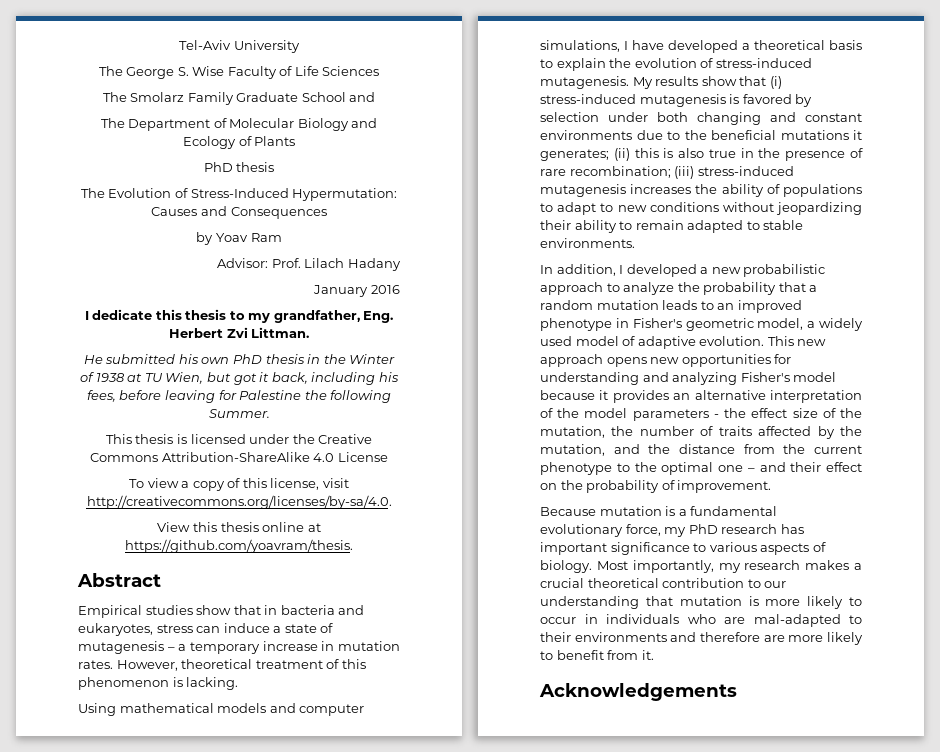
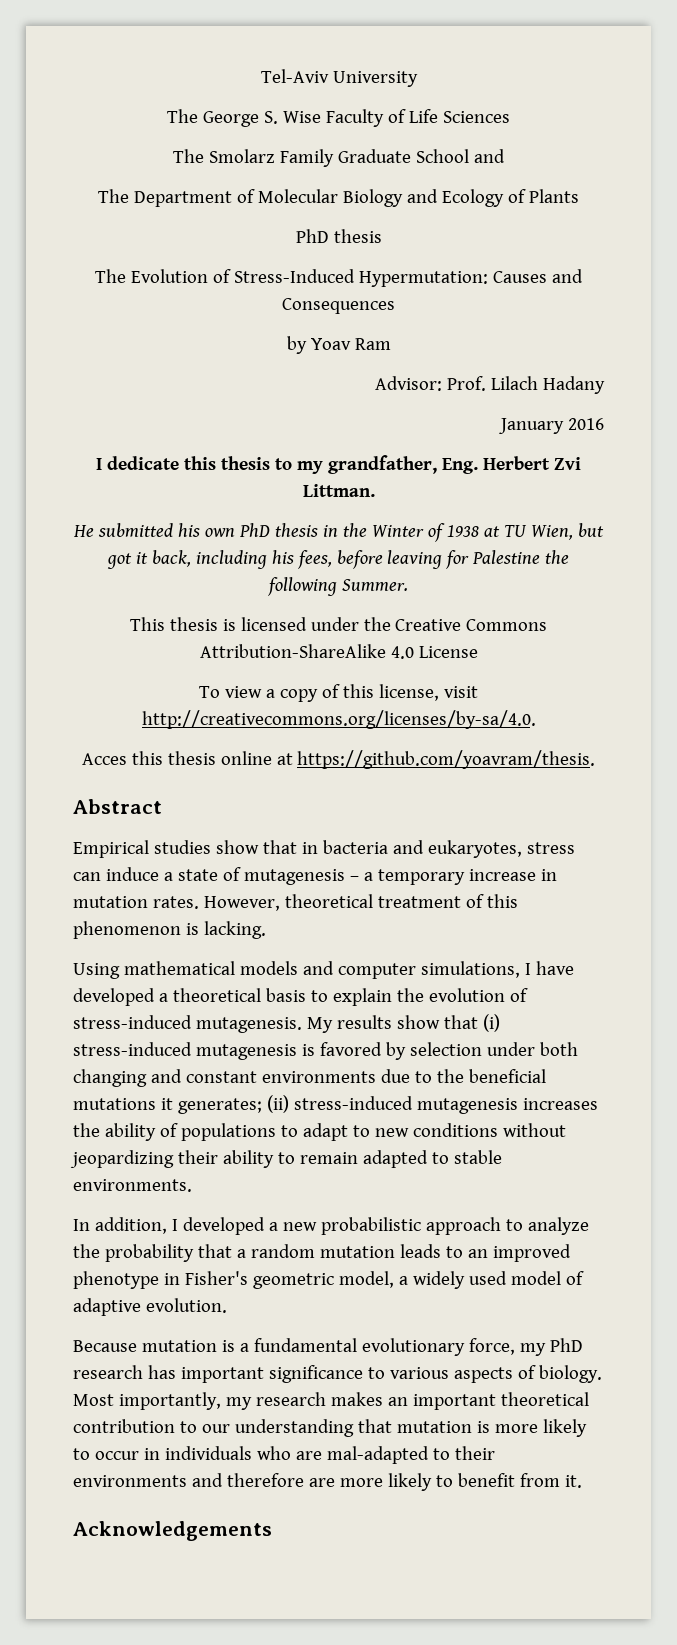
- View this thesis online at https://github.com/yoavram/thesis.
+ Acces this thesis online at https://github.com/yoavram/thesis.
- My results show that (i) stress-induced mutagenesis is favored by selection under both changing and constant environments due to the beneficial mutations it generates; (ii) this is also true in the presence of rare recombination; (iii) stress-induced mutagenesis increases the ability of populations to adapt to new conditions without jeopardizing their ability to remain adapted to stable environments.
+ My results show that (i) stress-induced mutagenesis is favored by selection under both changing and constant environments due to the beneficial mutations it generates; (ii) stress-induced mutagenesis increases the ability of populations to adapt to new conditions without jeopardizing their ability to remain adapted to stable environments.
- This new approach opens new opportunities for understanding and analyzing Fisher's model because it provides an alternative interpretation of the model parameters - the effect size of the mutation, the number of traits affected by the mutation, and the distance from the current phenotype to the optimal one – and their effect on the probability of improvement.
- Most importantly, my research makes a crucial theoretical contribution to our understanding that mutation is more likely to occur in individuals who are mal-adapted to their environments and therefore are more likely to benefit from it.
+ Most importantly, my research makes an important theoretical contribution to our understanding that mutation is more likely to occur in individuals who are mal-adapted to their environments and therefore are more likely to benefit from it.

